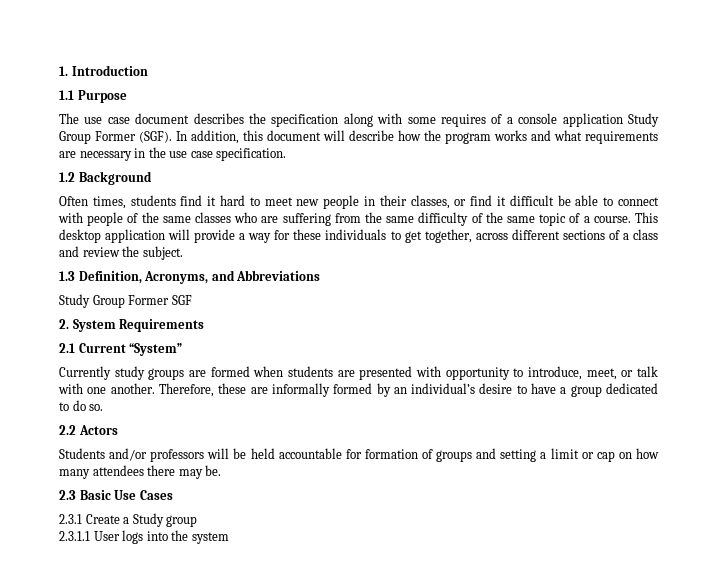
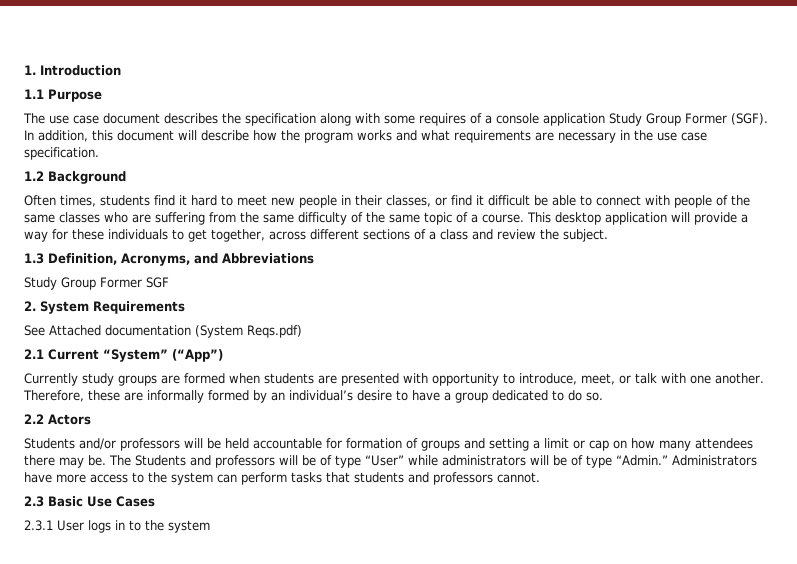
+ See Attached documentation (System Reqs.pdf)
- 2.1 Current “System”
+ 2.1 Current “System” (“App”)
+ The Students and professors will be of type “User” while administrators will be of type “Admin.” Administrators have more access to the system can perform tasks that students and professors cannot.
- 2.3.1 Create a Study group
- 2.3.1.1 User logs into the system
+ 2.3.1 User logs in to the system

